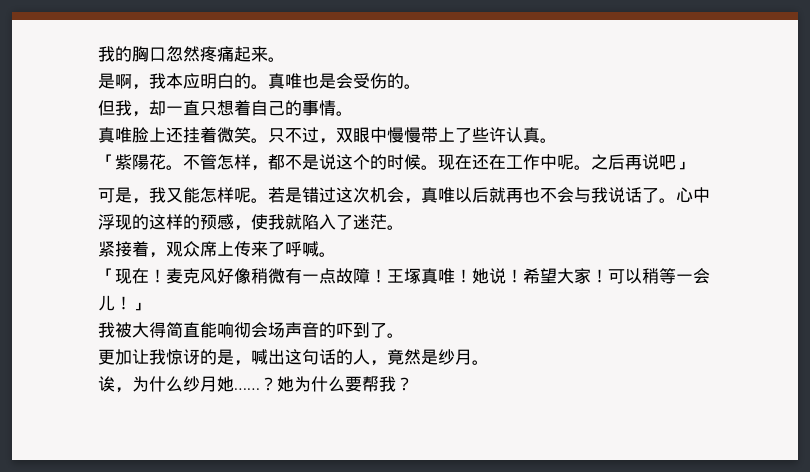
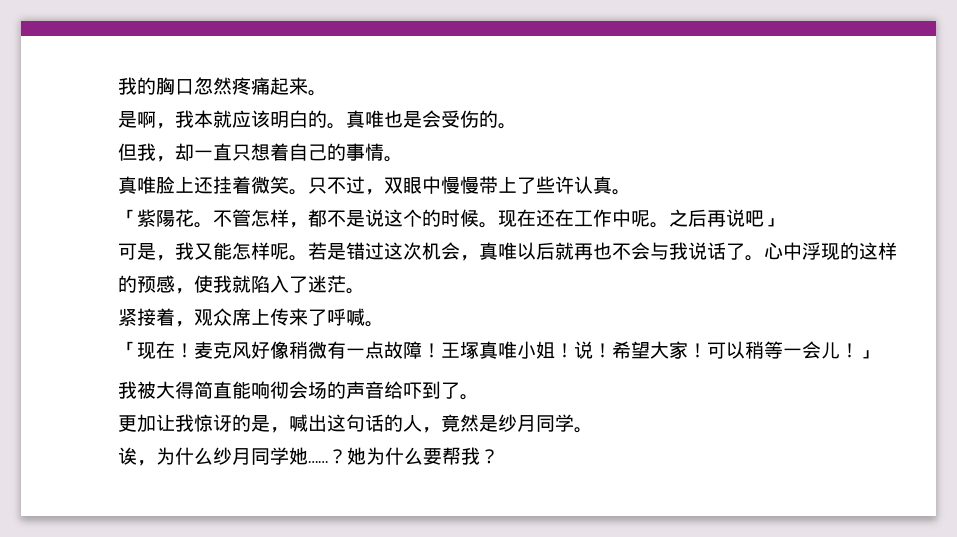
- 是啊，我本应明白的。
+ 是啊，我本就应该明白的。
- 王塚真唯！她说！
+ 王塚真唯小姐！说！
- 我被大得简直能响彻会场声音的吓到了。
+ 我被大得简直能响彻会场的声音给吓到了。
- 更加让我惊讶的是，喊出这句话的人，竟然是纱月。
+ 更加让我惊讶的是，喊出这句话的人，竟然是纱月同学。
- 诶，为什么纱月她……
+ 诶，为什么纱月同学她……

